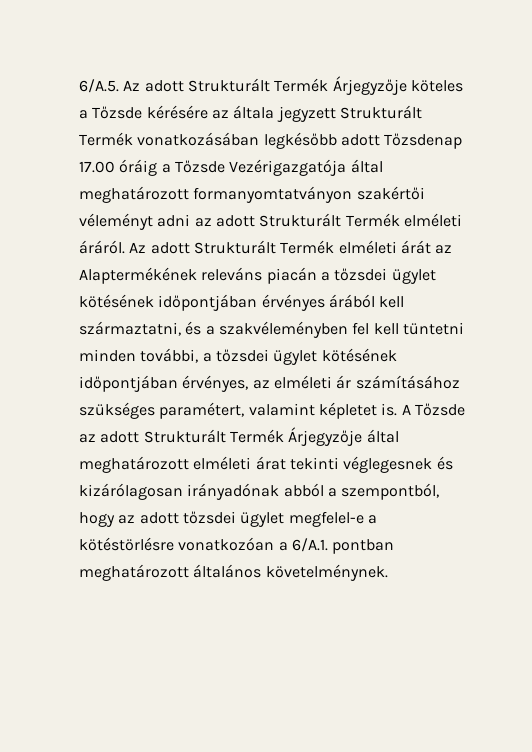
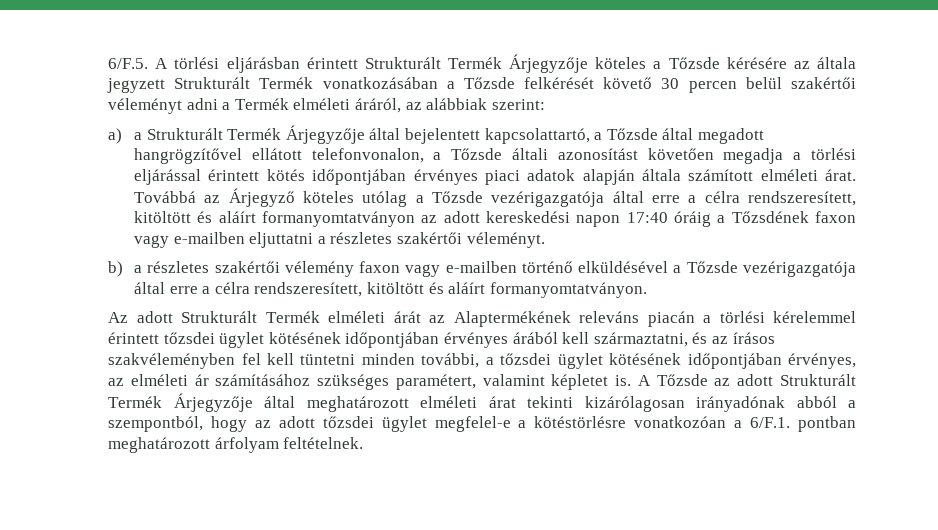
- 6/A.5. Az adott Strukturált Termék Árjegyzője köteles a Tőzsde kérésére az általa jegyzett Strukturált Termék vonatkozásában legkésőbb adott Tőzsdenap 17.00 óráig a Tőzsde Vezérigazgatója által meghatározott formanyomtatványon szakértői véleményt adni az adott Strukturált Termék elméleti áráról. Az adott Strukturált Termék elméleti árát az Alaptermékének releváns piacán a tőzsdei ügylet kötésének időpontjában érvényes árából kell származtatni, és a szakvéleményben fel kell tüntetni minden további, a tőzsdei ügylet kötésének időpontjában érvényes, az elméleti ár számításához szükséges paramétert, valamint képletet is.
+ 6/F.5. A törlési eljárásban érintett Strukturált Termék Árjegyzője köteles a Tőzsde kérésére az általa jegyzett Strukturált Termék vonatkozásában a Tőzsde felkérését követő 30 percen belül szakértői véleményt adni a Termék elméleti áráról, az alábbiak szerint:
+ a) a Strukturált Termék Árjegyzője által bejelentett kapcsolattartó, a Tőzsde által megadott hangrögzítővel ellátott telefonvonalon, a Tőzsde általi azonosítást követően megadja a törlési eljárással érintett kötés időpontjában érvényes piaci adatok alapján általa számított elméleti árat. Továbbá az Árjegyző köteles utólag a Tőzsde vezérigazgatója által erre a célra rendszeresített, kitöltött és aláírt formanyomtatványon az adott kereskedési napon 17:40 óráig a Tőzsdének faxon vagy e-mailben eljuttatni a részletes szakértői véleményt.
+ b) a részletes szakértői vélemény faxon vagy e-mailben történő elküldésével a Tőzsde vezérigazgatója által erre a célra rendszeresített, kitöltött és aláírt formanyomtatványon.
+ Az adott Strukturált Termék elméleti árát az Alaptermékének releváns piacán a törlési kérelemmel érintett tőzsdei ügylet kötésének időpontjában érvényes árából kell származtatni, és az írásos szakvéleményben fel kell tüntetni minden további, a tőzsdei ügylet kötésének időpontjában érvényes, az elméleti ár számításához szükséges paramétert, valamint képletet is.
- A Tőzsde az adott Strukturált Termék Árjegyzője által meghatározott elméleti árat tekinti véglegesnek és kizárólagosan irányadónak abból a szempontból, hogy az adott tőzsdei ügylet megfelel-e a kötéstörlésre vonatkozóan a 6/A.1. pontban meghatározott általános követelménynek.
+ A Tőzsde az adott Strukturált Termék Árjegyzője által meghatározott elméleti árat tekinti kizárólagosan irányadónak abból a szempontból, hogy az adott tőzsdei ügylet megfelel-e a kötéstörlésre vonatkozóan a 6/F.1. pontban meghatározott árfolyam feltételnek.

